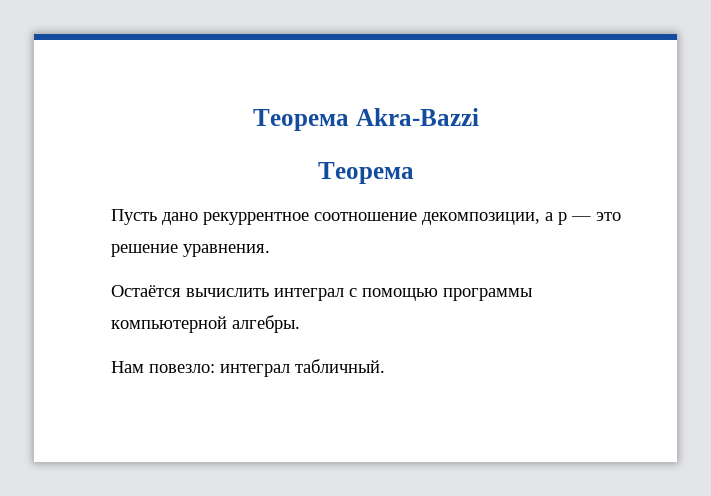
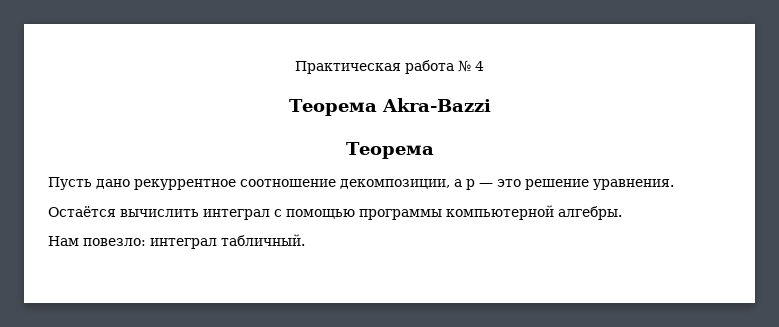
+ Практическая работа № 4

